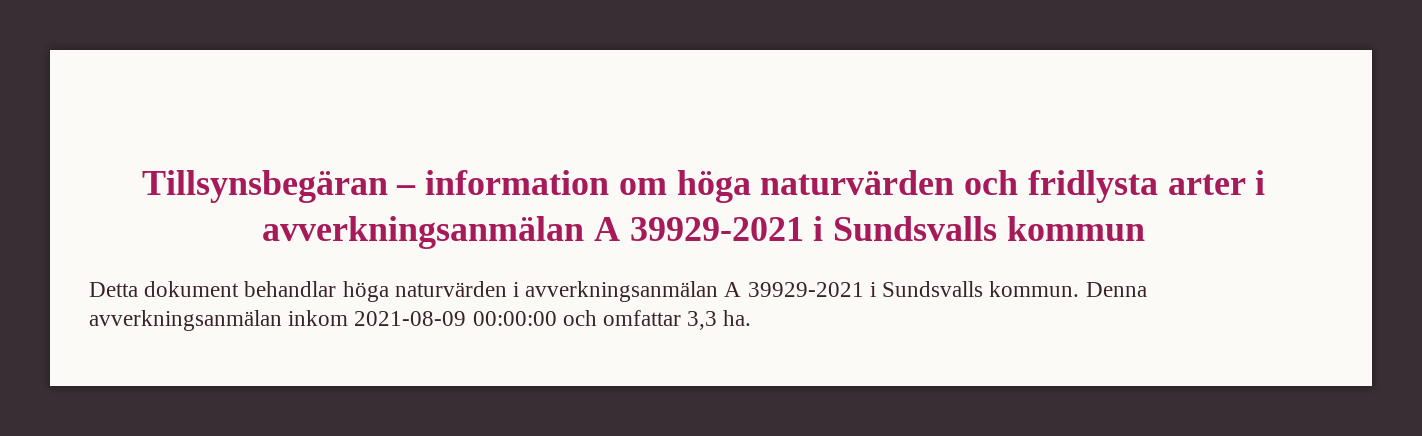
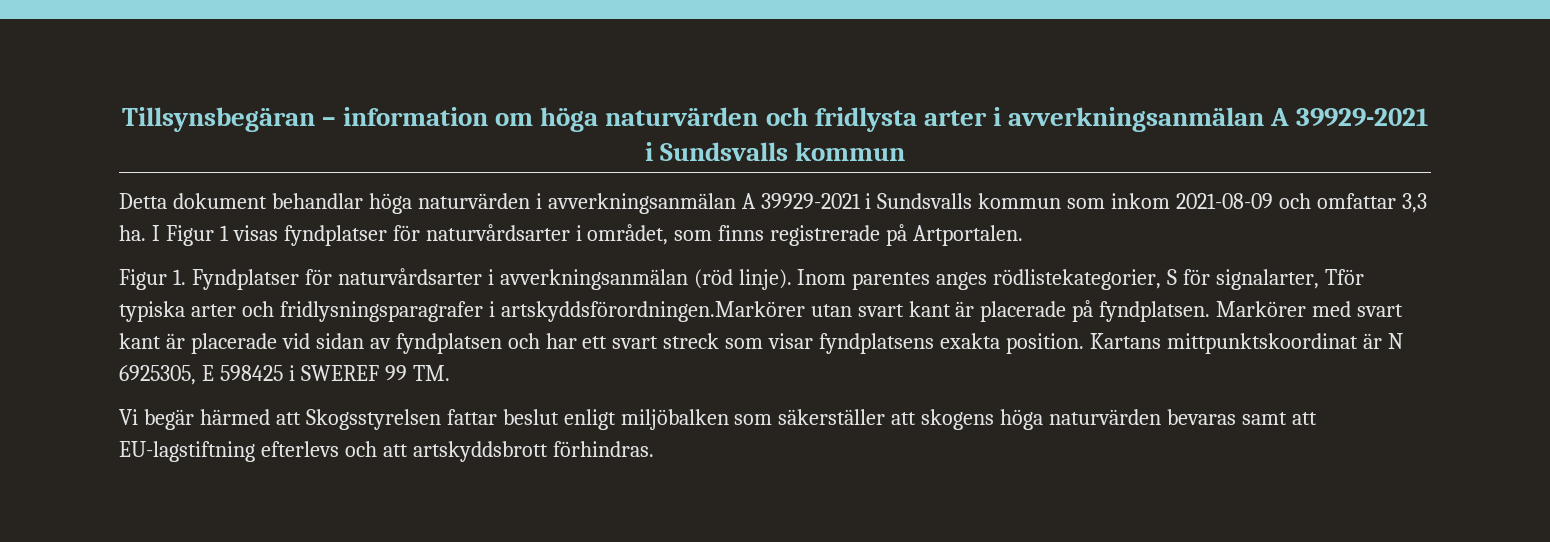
- Detta dokument behandlar höga naturvärden i avverkningsanmälan A 39929-2021 i Sundsvalls kommun. Denna avverkningsanmälan inkom 2021-08-09 00:00:00 och omfattar 3,3 ha.
+ Detta dokument behandlar höga naturvärden i avverkningsanmälan A 39929-2021 i Sundsvalls kommun som inkom 2021-08-09 och omfattar 3,3 ha.
+ I Figur 1 visas fyndplatser för naturvårdsarter i området, som finns registrerade på Artportalen.
+ Figur 1. Fyndplatser för naturvårdsarter i avverkningsanmälan (röd linje). Inom parentes anges rödlistekategorier, S för signalarter, Tför typiska arter och fridlysningsparagrafer i artskyddsförordningen.Markörer utan svart kant är placerade på fyndplatsen. Markörer med svart kant är placerade vid sidan av fyndplatsen och har ett svart streck som visar fyndplatsens exakta position. Kartans mittpunktskoordinat är N 6925305, E 598425 i SWEREF 99 TM.
+ Vi begär härmed att Skogsstyrelsen fattar beslut enligt miljöbalken som säkerställer att skogens höga naturvärden bevaras samt att EU-lagstiftning efterlevs och att artskyddsbrott förhindras.

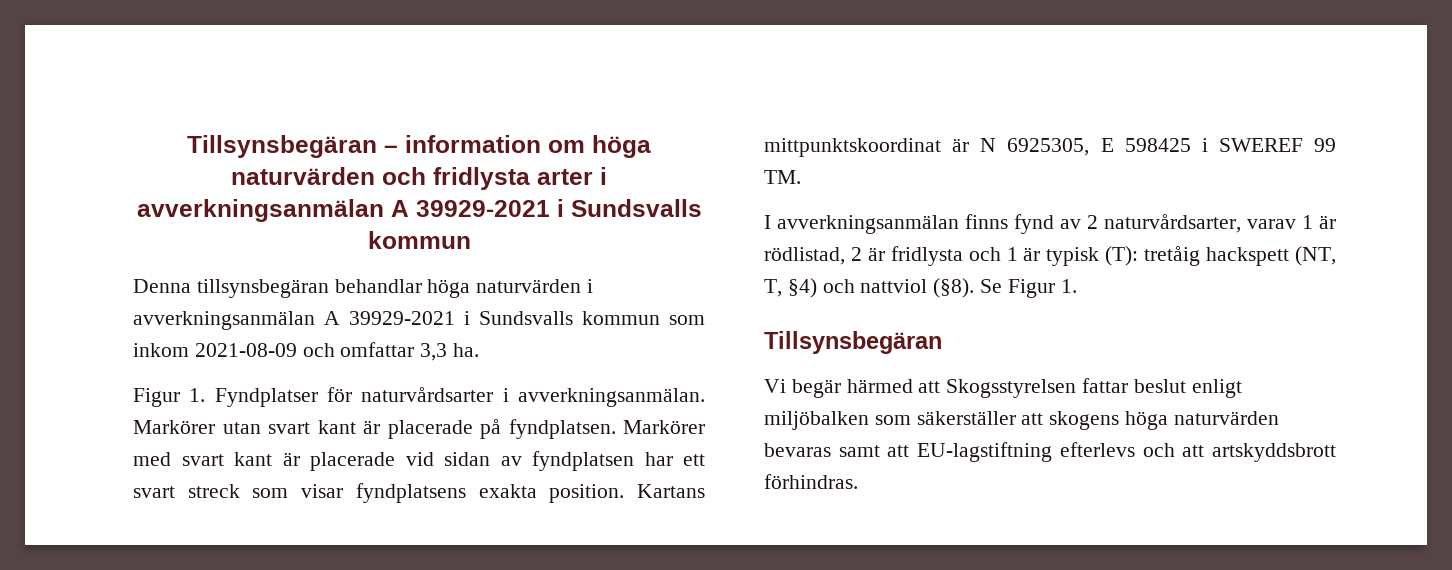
- Detta dokument behandlar höga naturvärden i avverkningsanmälan A 39929-2021 i Sundsvalls kommun som inkom 2021-08-09 och omfattar 3,3 ha. I Figur 1 visas fyndplatser för naturvårdsarter i området, som finns registrerade på Artportalen.
+ Denna tillsynsbegäran behandlar höga naturvärden i avverkningsanmälan A 39929-2021 i Sundsvalls kommun som inkom 2021-08-09 och omfattar 3,3 ha.
- Figur 1. Fyndplatser för naturvårdsarter i avverkningsanmälan (röd linje). Inom parentes anges rödlistekategorier, S för signalarter, Tför typiska arter och fridlysningsparagrafer i artskyddsförordningen.Markörer utan svart kant är placerade på fyndplatsen.
+ Figur 1. Fyndplatser för naturvårdsarter i avverkningsanmälan. Markörer utan svart kant är placerade på fyndplatsen.
- Markörer med svart kant är placerade vid sidan av fyndplatsen och har ett svart streck som visar fyndplatsens exakta position.
+ Markörer med svart kant är placerade vid sidan av fyndplatsen har ett svart streck som visar fyndplatsens exakta position.
+ I avverkningsanmälan finns fynd av 2 naturvårdsarter, varav 1 är rödlistad, 2 är fridlysta och 1 är typisk (T): tretåig hackspett (NT, T, §4) och nattviol (§8). Se Figur 1.
+ Tillsynsbegäran

